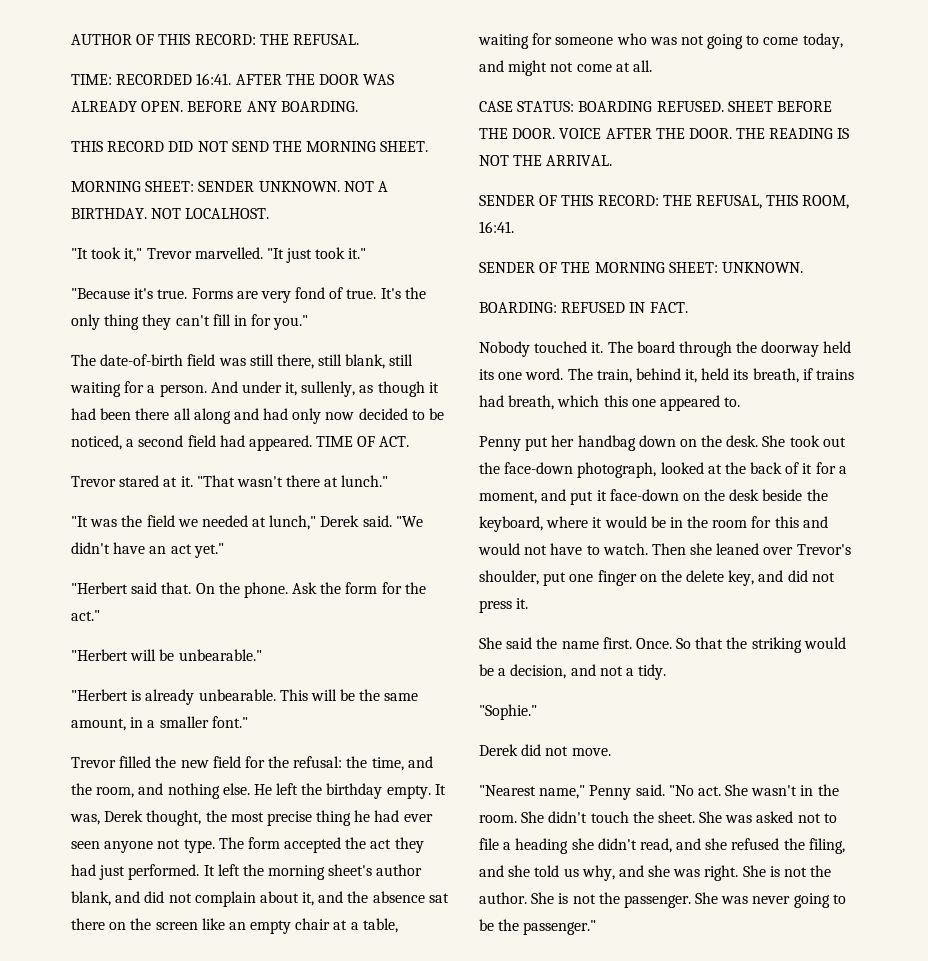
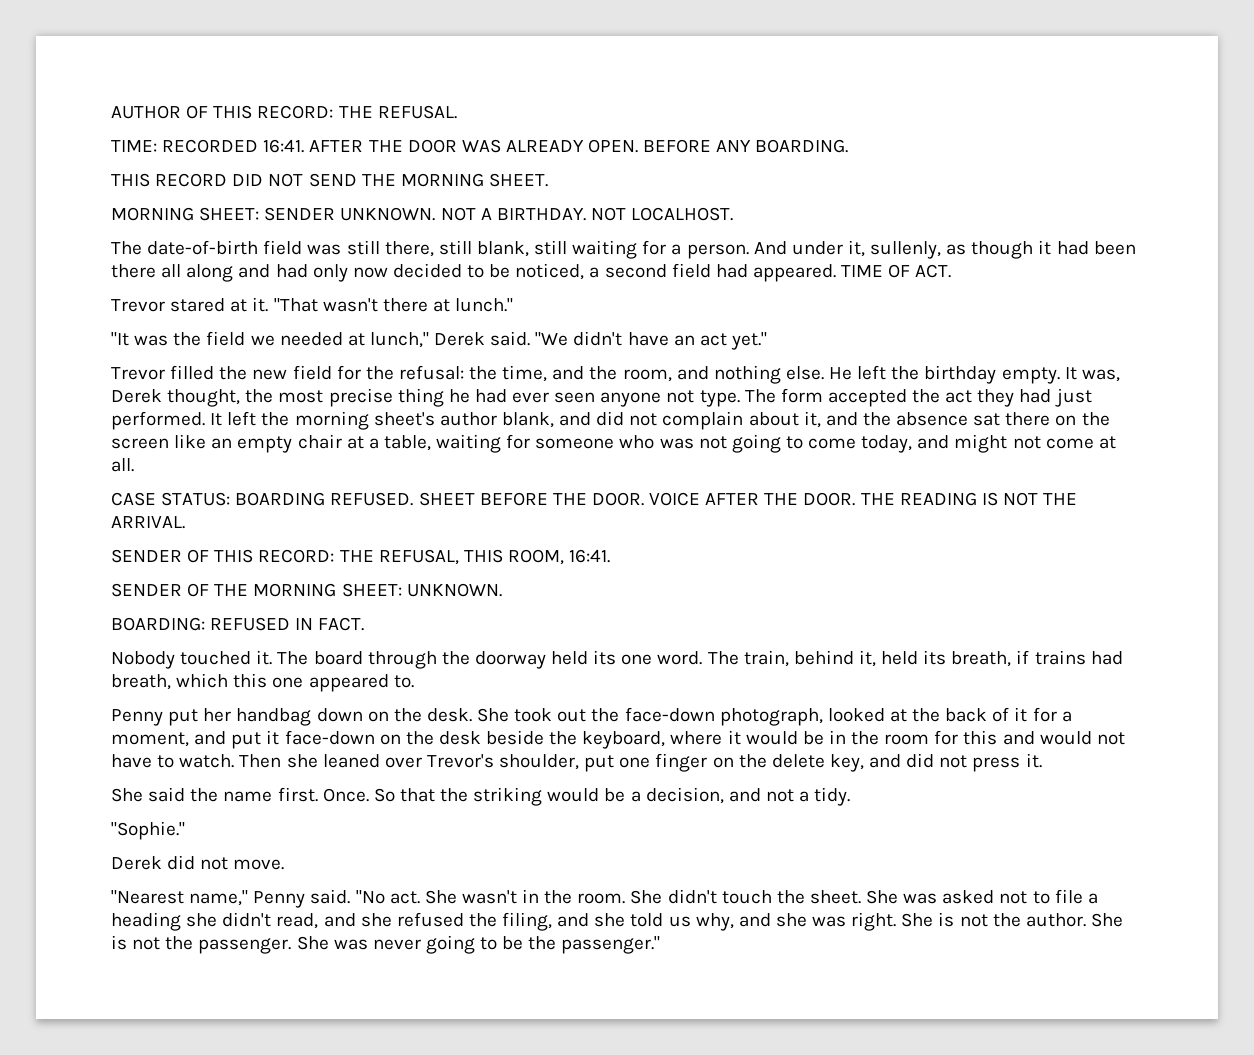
- "It took it," Trevor marvelled. "It just took it."
- "Because it's true. Forms are very fond of true. It's the only thing they can't fill in for you."
- "Herbert said that. On the phone. Ask the form for the act."
- "Herbert will be unbearable."
- "Herbert is already unbearable. This will be the same amount, in a smaller font."

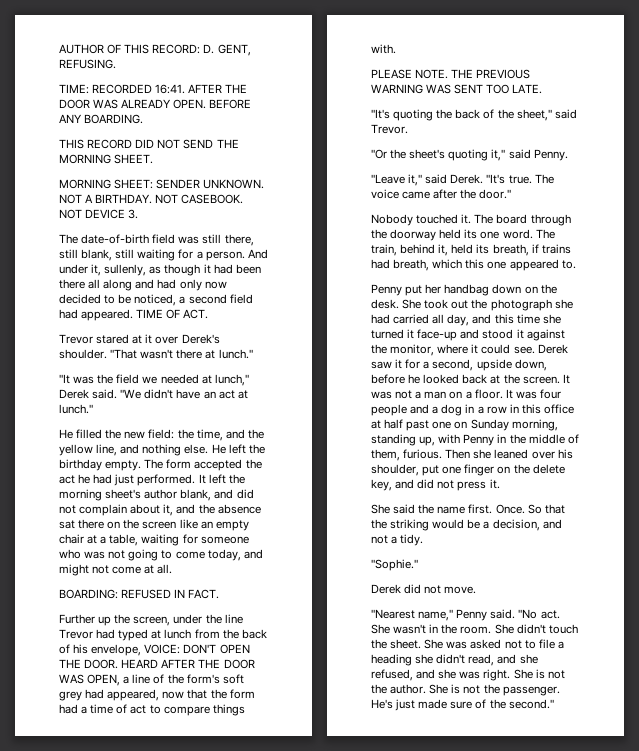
- AUTHOR OF THIS RECORD: THE REFUSAL.
+ AUTHOR OF THIS RECORD: D. GENT, REFUSING.
- NOT LOCALHOST.
+ NOT CASEBOOK. NOT DEVICE 3.
- Trevor stared at it.
+ Trevor stared at it over Derek's shoulder.
- "We didn't have an act yet."
- Trevor filled the new field for the refusal: the time, and the room, and nothing else.
+ "We didn't have an act at lunch."
+ He filled the new field: the time, and the yellow line, and nothing else.
- It was, Derek thought, the most precise thing he had ever seen anyone not type.
- The form accepted the act they had just performed.
+ The form accepted the act he had just performed.
- CASE STATUS: BOARDING REFUSED. SHEET BEFORE THE DOOR. VOICE AFTER THE DOOR. THE READING IS NOT THE ARRIVAL.
- SENDER OF THIS RECORD: THE REFUSAL, THIS ROOM, 16:41.
- SENDER OF THE MORNING SHEET: UNKNOWN.
  BOARDING: REFUSED IN FACT.
+ Further up the screen, under the line Trevor had typed at lunch from the back of his envelope, VOICE: DON'T OPEN THE DOOR. HEARD AFTER THE DOOR WAS OPEN, a line of the form's soft grey had appeared, now that the form had a time of act to compare things with.
+ PLEASE NOTE. THE PREVIOUS WARNING WAS SENT TOO LATE.
+ "It's quoting the back of the sheet," said Trevor.
+ "Or the sheet's quoting it," said Penny.
+ "Leave it," said Derek. "It's true. The voice came after the door."
- She took out the face-down photograph, looked at the back of it for a moment, and put it face-down on the desk beside the keyboard, where it would be in the room for this and would not have to watch.
+ She took out the photograph she had carried all day, and this time she turned it face-up and stood it against the monitor, where it could see. Derek saw it for a second, upside down, before he looked back at the screen. It was not a man on a floor. It was four people and a dog in a row in this office at half past one on Sunday morning, standing up, with Penny in the middle of them, furious.
- Then she leaned over Trevor's shoulder, put one finger on the delete key, and did not press it.
+ Then she leaned over his shoulder, put one finger on the delete key, and did not press it.
- She was asked not to file a heading she didn't read, and she refused the filing, and she told us why, and she was right.
+ She was asked not to file a heading she didn't read, and she refused, and she was right.
- She was never going to be the passenger."
+ He's just made sure of the second."

